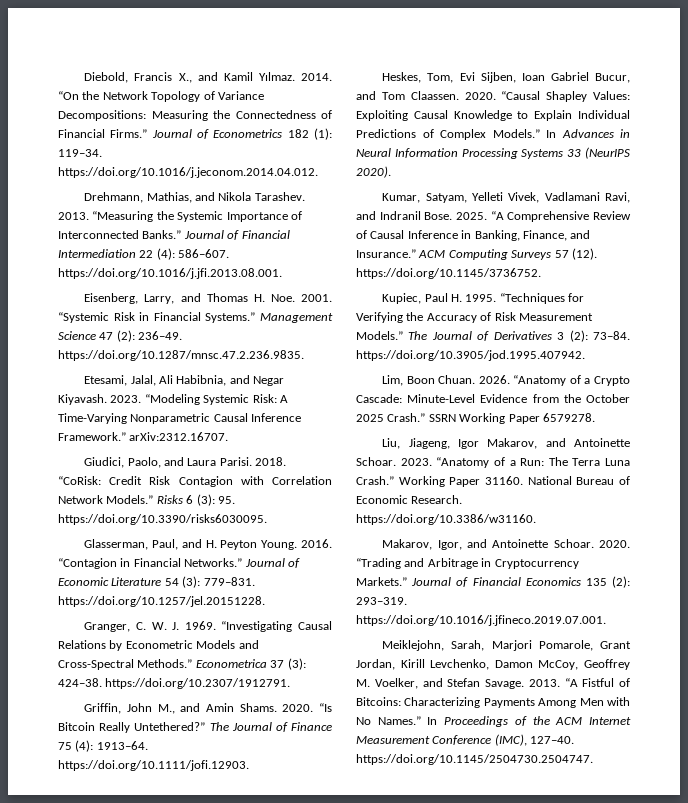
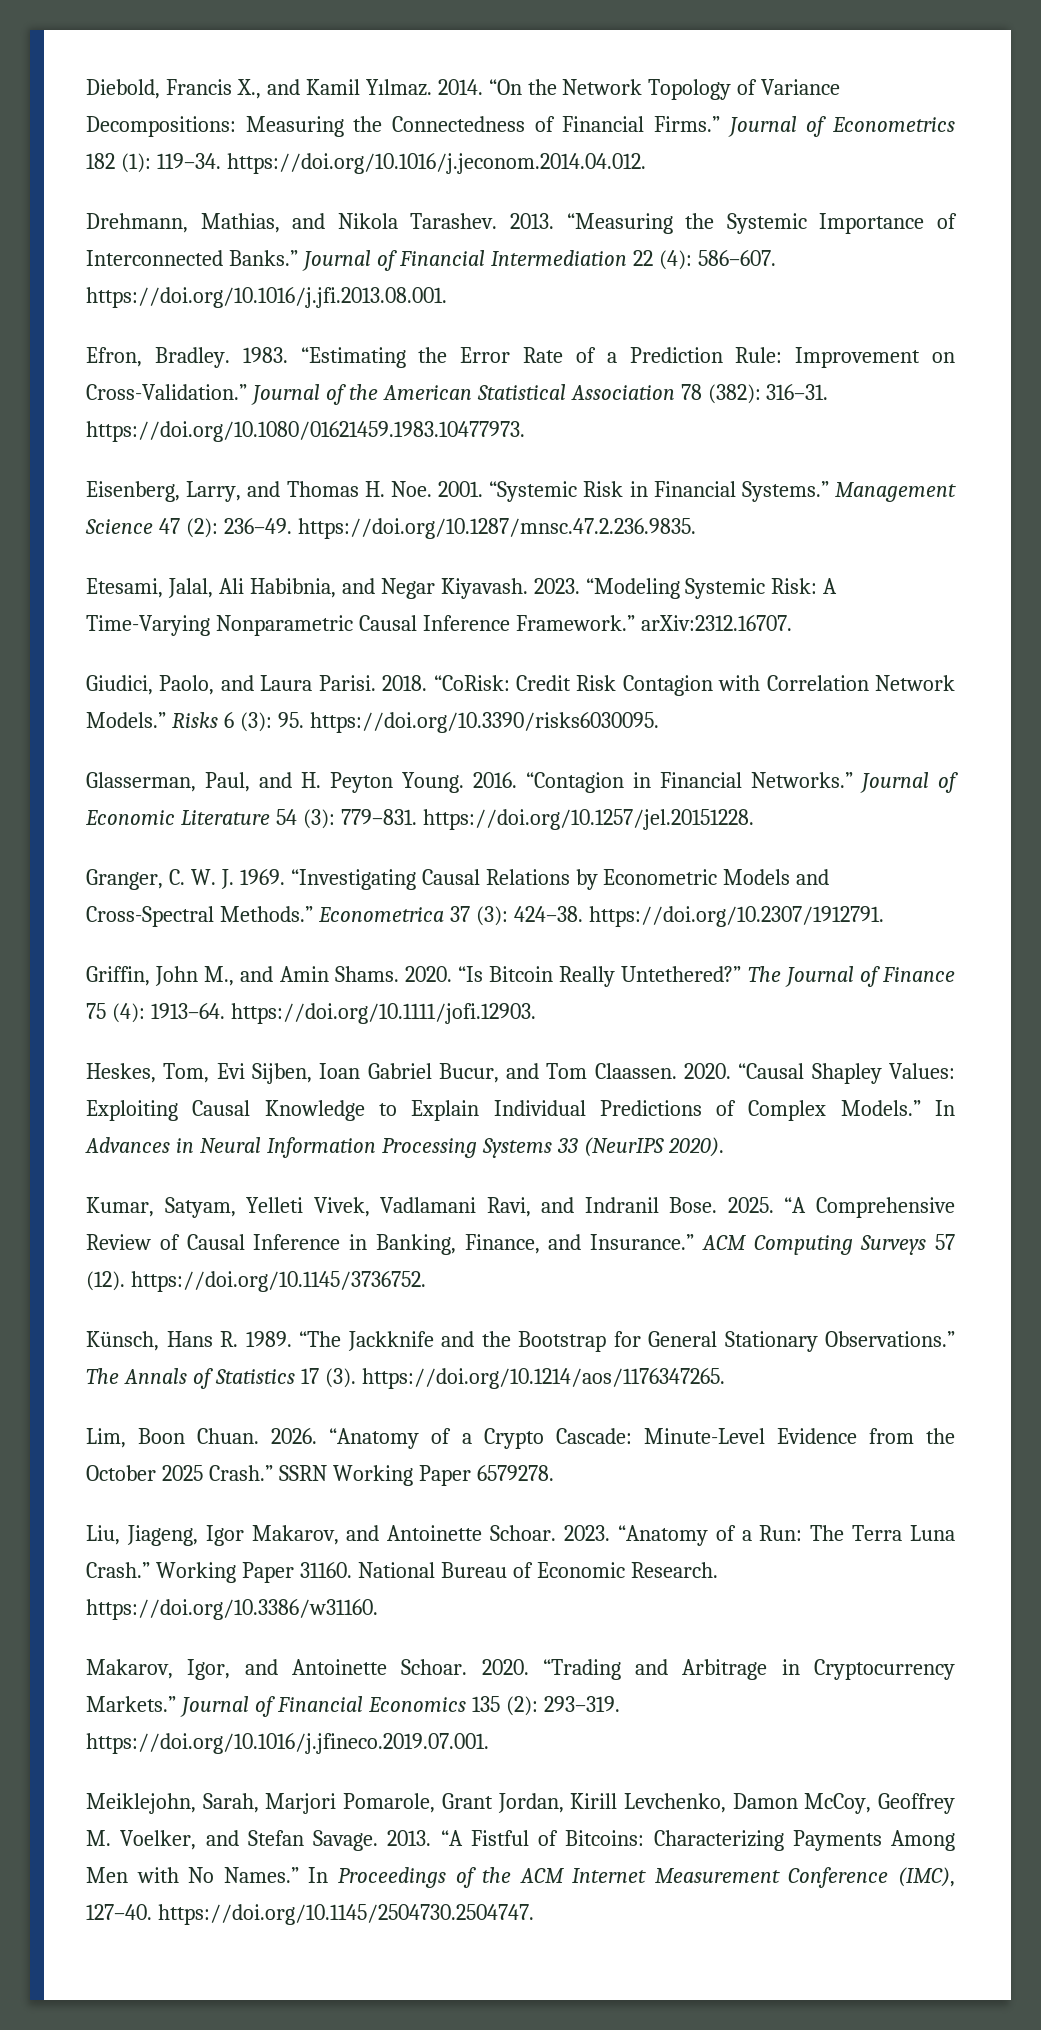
+ Efron, Bradley. 1983. “Estimating the Error Rate of a Prediction Rule: Improvement on Cross-Validation.” Journal of the American Statistical Association 78 (382): 316–31. https://doi.org/10.1080/01621459.1983.10477973.
- Kupiec, Paul H. 1995. “Techniques for Verifying the Accuracy of Risk Measurement Models.” The Journal of Derivatives 3 (2): 73–84. https://doi.org/10.3905/jod.1995.407942.
+ Künsch, Hans R. 1989. “The Jackknife and the Bootstrap for General Stationary Observations.” The Annals of Statistics 17 (3). https://doi.org/10.1214/aos/1176347265.

